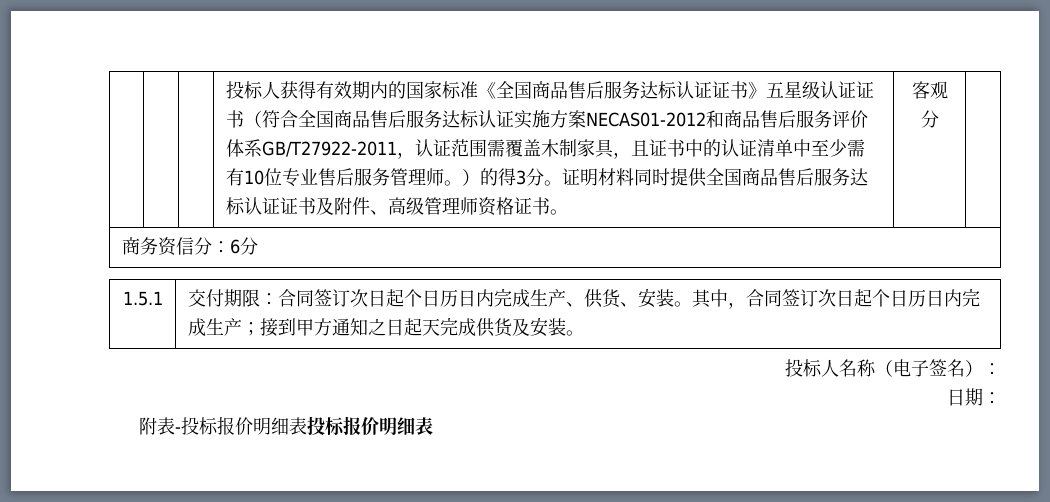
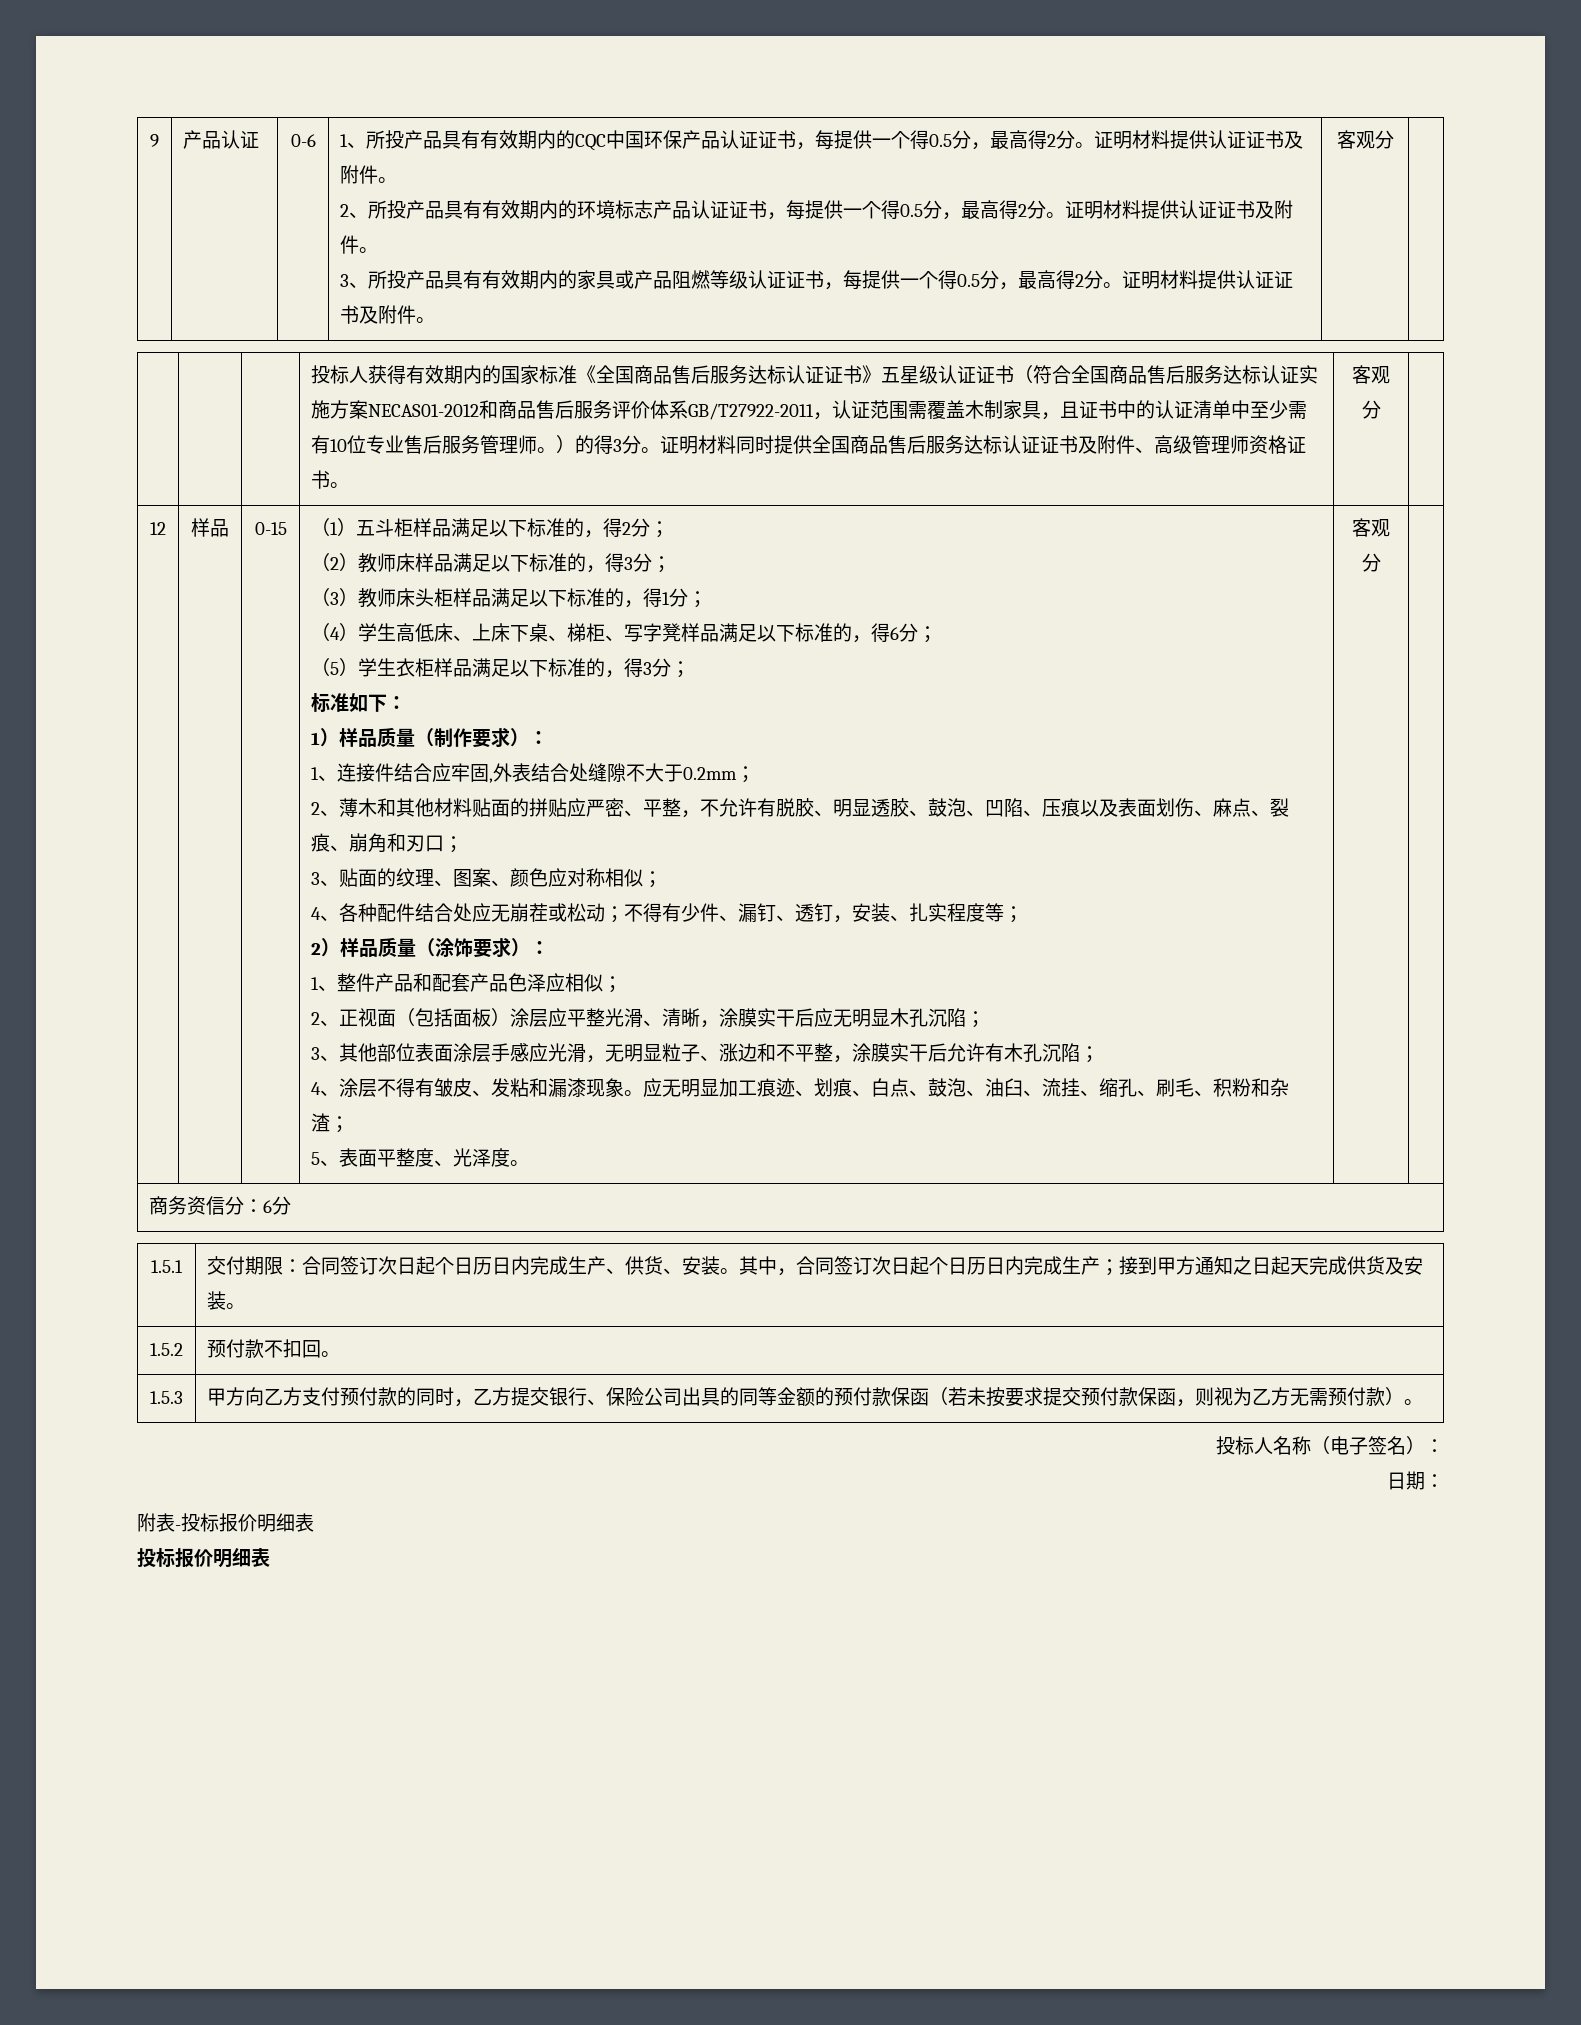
+ 9 | 产品认证 | 0-6 | 1、所投产品具有有效期内的CQC中国环保产品认证证书，每提供一个得0.5分，最高得2分。证明材料提供认证证书及附件。
+ 2、所投产品具有有效期内的环境标志产品认证证书，每提供一个得0.5分，最高得2分。证明材料提供认证证书及附件。
+ 3、所投产品具有有效期内的家具或产品阻燃等级认证证书，每提供一个得0.5分，最高得2分。证明材料提供认证证书及附件。 | 客观分
+ 12 | 样品 | 0-15 | （1）五斗柜样品满足以下标准的，得2分；
+ （2）教师床样品满足以下标准的，得3分；
+ （3）教师床头柜样品满足以下标准的，得1分；
+ （4）学生高低床、上床下桌、梯柜、写字凳样品满足以下标准的，得6分；
+ （5）学生衣柜样品满足以下标准的，得3分；
+ 标准如下：
+ 1）样品质量（制作要求）：
+ 1、连接件结合应牢固,外表结合处缝隙不大于0.2mm；
+ 2、薄木和其他材料贴面的拼贴应严密、平整，不允许有脱胶、明显透胶、鼓泡、凹陷、压痕以及表面划伤、麻点、裂痕、崩角和刃口；
+ 3、贴面的纹理、图案、颜色应对称相似；
+ 4、各种配件结合处应无崩茬或松动；不得有少件、漏钉、透钉，安装、扎实程度等；
+ 2）样品质量（涂饰要求）：
+ 1、整件产品和配套产品色泽应相似；
+ 2、正视面（包括面板）涂层应平整光滑、清晰，涂膜实干后应无明显木孔沉陷；
+ 3、其他部位表面涂层手感应光滑，无明显粒子、涨边和不平整，涂膜实干后允许有木孔沉陷；
+ 4、涂层不得有皱皮、发粘和漏漆现象。应无明显加工痕迹、划痕、白点、鼓泡、油臼、流挂、缩孔、刷毛、积粉和杂渣；
+ 5、表面平整度、光泽度。 | 客观分
+ 1.5.2 | 预付款不扣回。
+ 1.5.3 | 甲方向乙方支付预付款的同时，乙方提交银行、保险公司出具的同等金额的预付款保函（若未按要求提交预付款保函，则视为乙方无需预付款）。
- 附表-投标报价明细表投标报价明细表
+ 附表-投标报价明细表
+ 投标报价明细表

